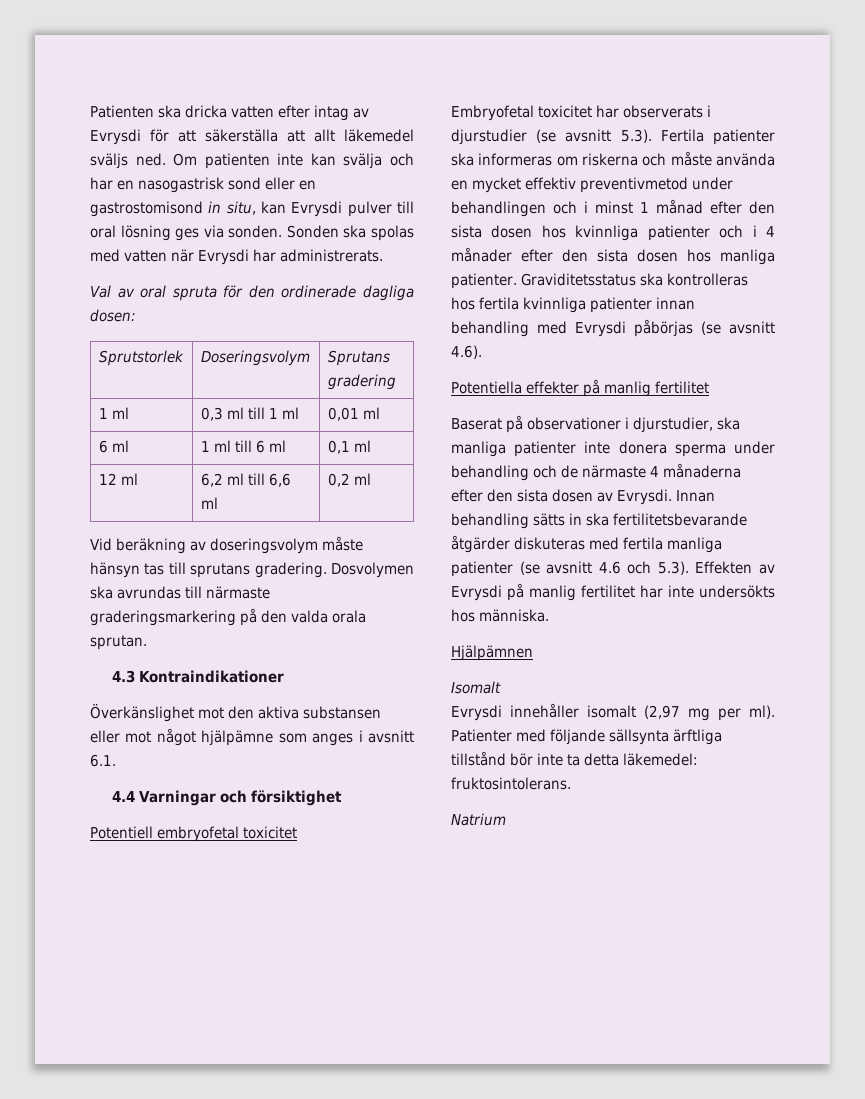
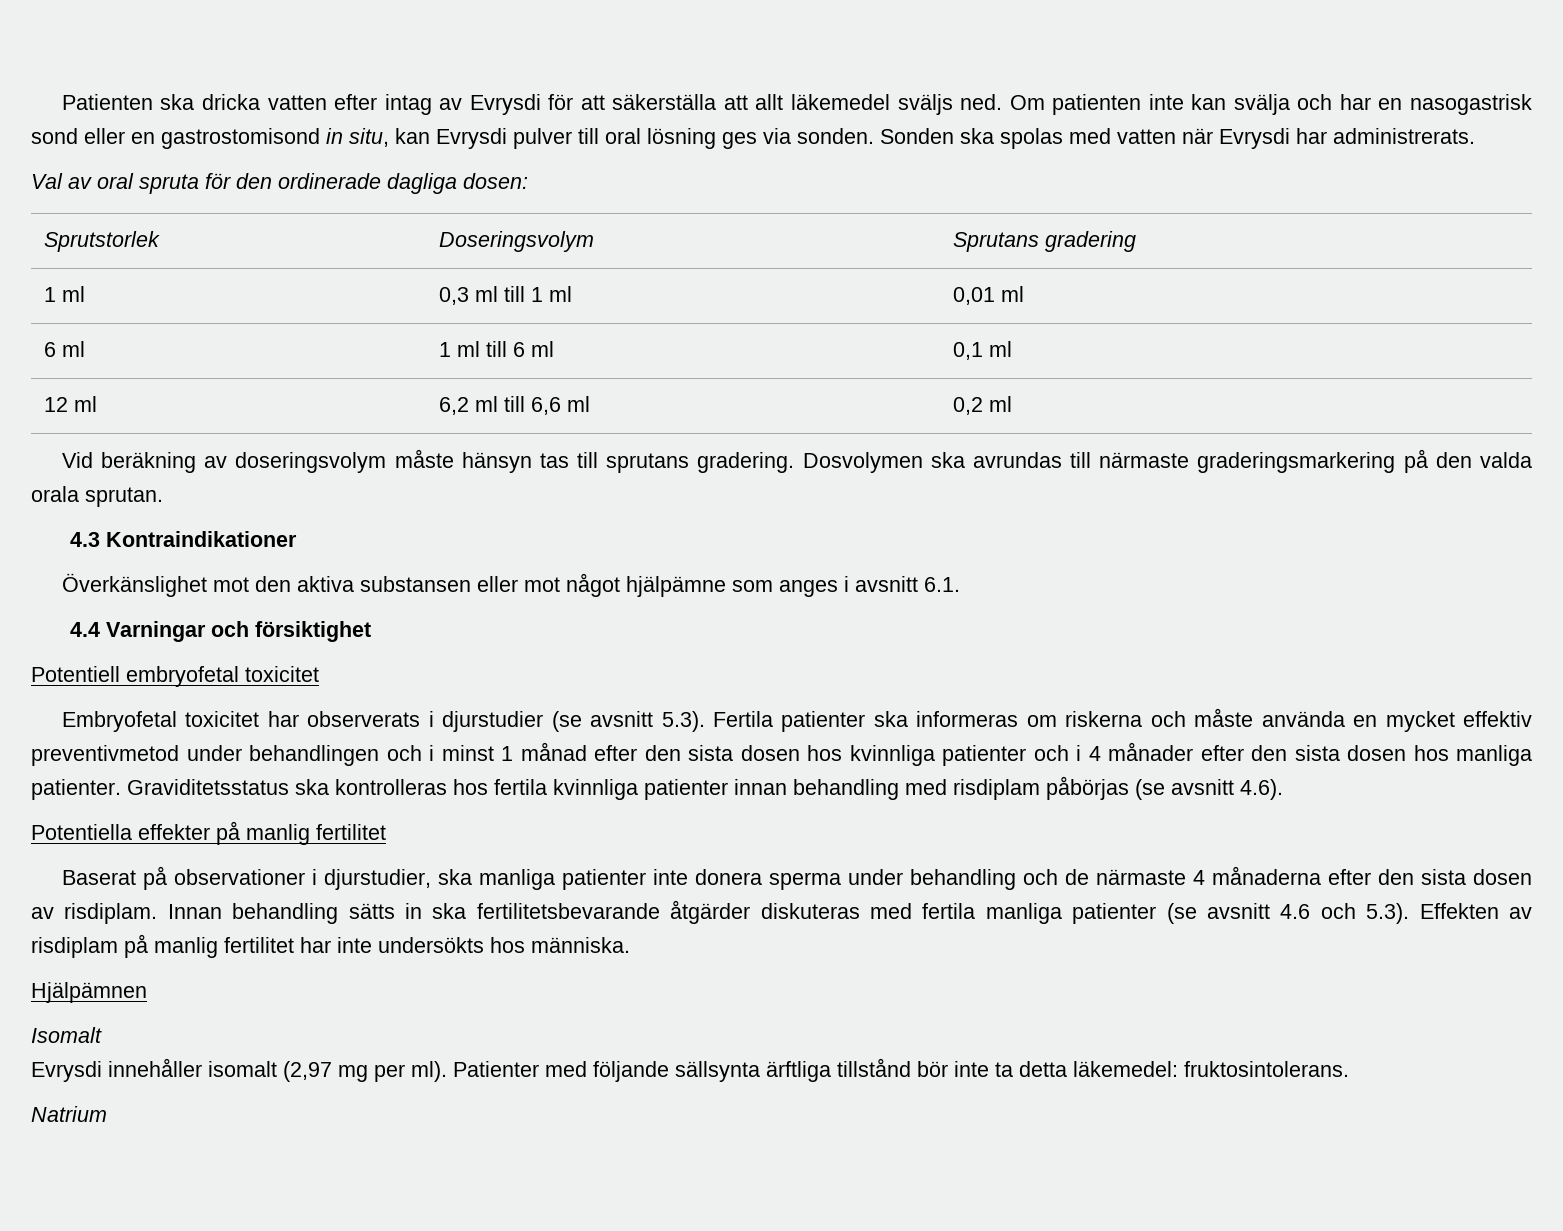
- Graviditetsstatus ska kontrolleras hos fertila kvinnliga patienter innan behandling med Evrysdi påbörjas (se avsnitt 4.6).
+ Graviditetsstatus ska kontrolleras hos fertila kvinnliga patienter innan behandling med risdiplam påbörjas (se avsnitt 4.6).
- Baserat på observationer i djurstudier, ska manliga patienter inte donera sperma under behandling och de närmaste 4 månaderna efter den sista dosen av Evrysdi.
+ Baserat på observationer i djurstudier, ska manliga patienter inte donera sperma under behandling och de närmaste 4 månaderna efter den sista dosen av risdiplam.
- Innan behandling sätts in ska fertilitetsbevarande åtgärder diskuteras med fertila manliga patienter (se avsnitt 4.6 och 5.3). Effekten av Evrysdi på manlig fertilitet har inte undersökts hos människa.
+ Innan behandling sätts in ska fertilitetsbevarande åtgärder diskuteras med fertila manliga patienter (se avsnitt 4.6 och 5.3). Effekten av risdiplam på manlig fertilitet har inte undersökts hos människa.

